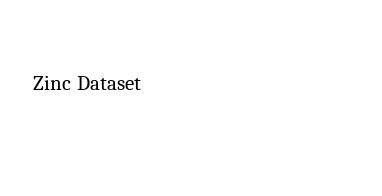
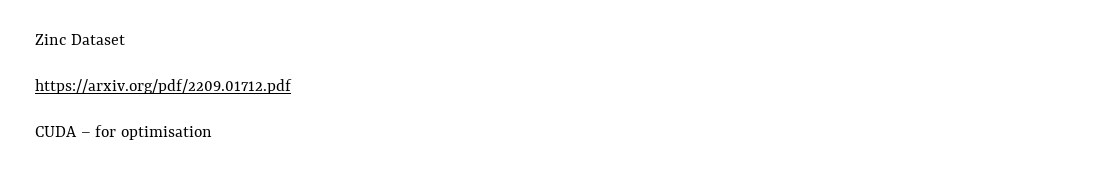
+ https://arxiv.org/pdf/2209.01712.pdf
+ CUDA – for optimisation

